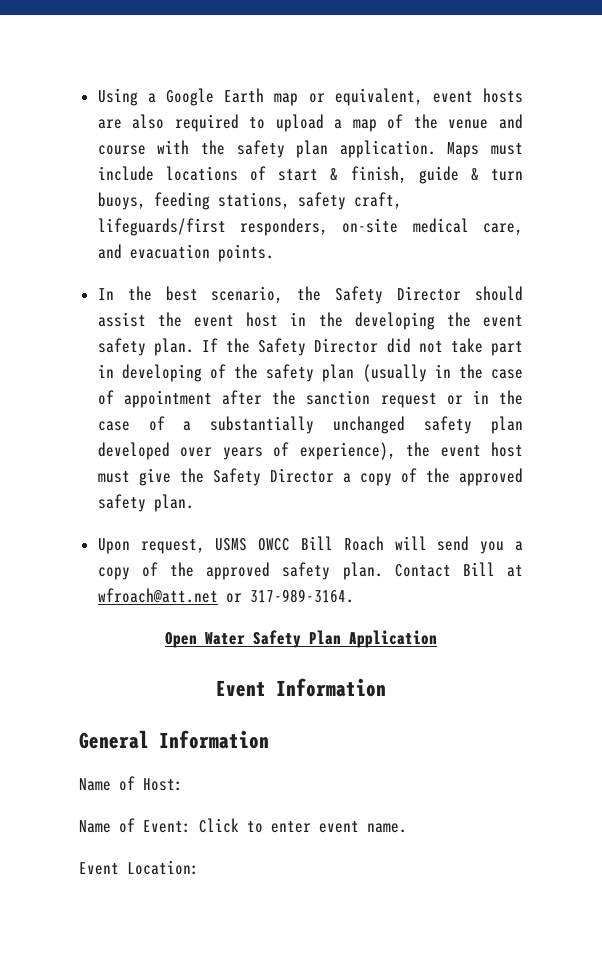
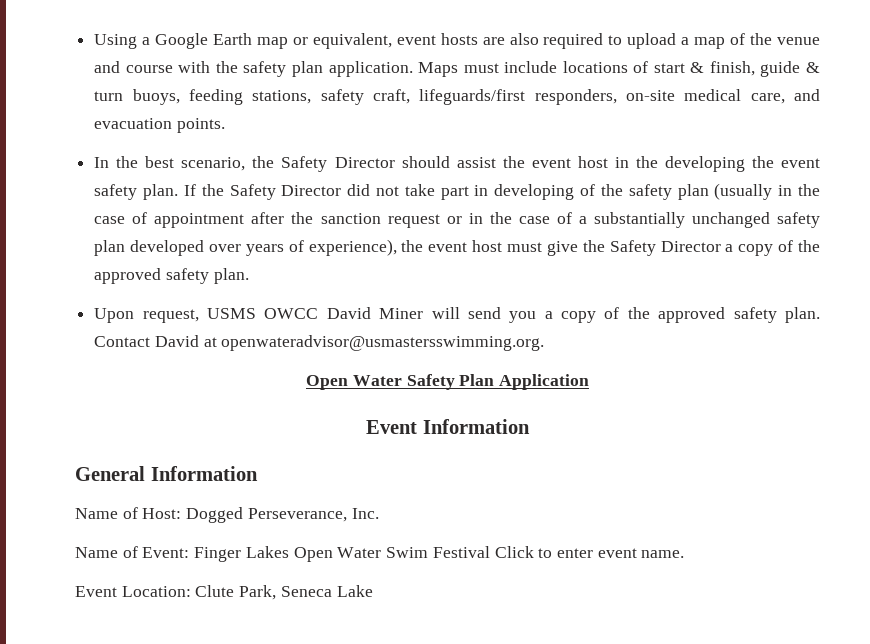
- Upon request, USMS OWCC Bill Roach will send you a copy of the approved safety plan.
+ Upon request, USMS OWCC David Miner will send you a copy of the approved safety plan.
- Contact Bill at wfroach@att.net or 317-989-3164.
+ Contact David at openwateradvisor@usmastersswimming.org.
- Name of Host:
+ Name of Host: Dogged Perseverance, Inc.
- Name of Event: Click to enter event name.
+ Name of Event: Finger Lakes Open Water Swim Festival Click to enter event name.
- Event Location:
+ Event Location: Clute Park, Seneca Lake

